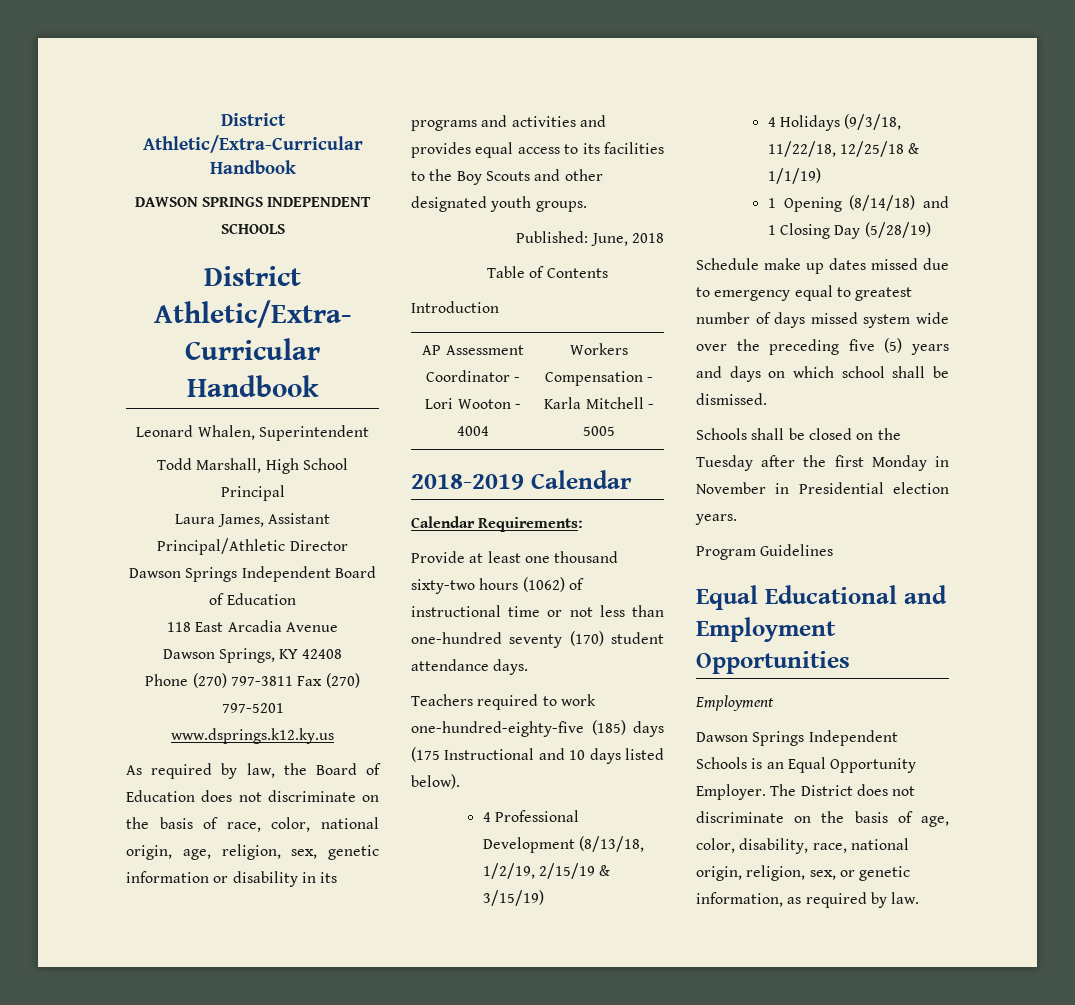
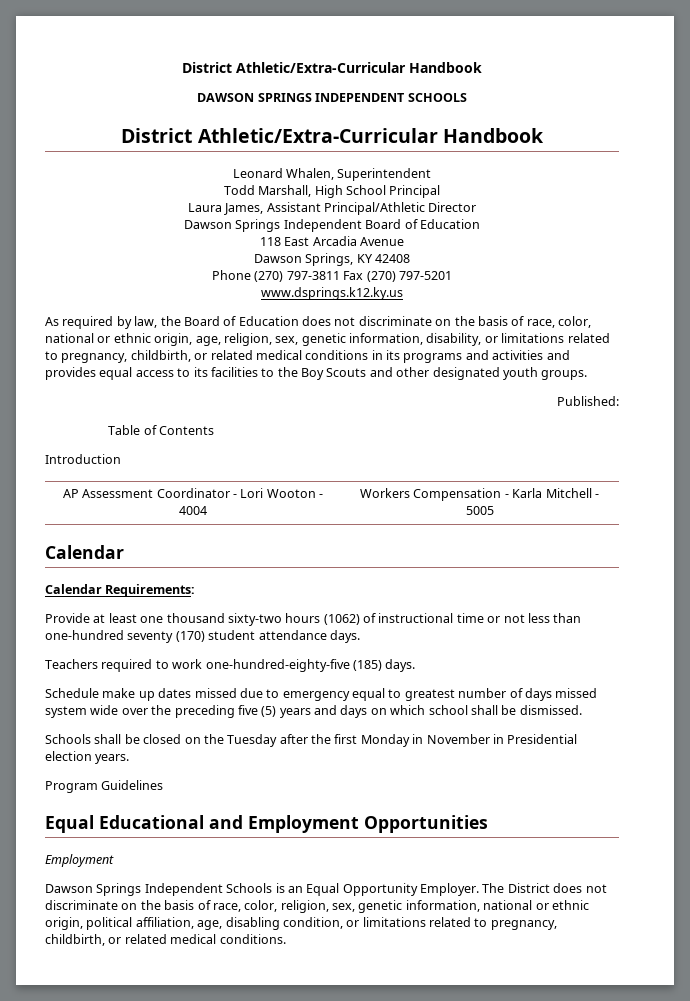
- As required by law, the Board of Education does not discriminate on the basis of race, color, national origin, age, religion, sex, genetic information or disability in its programs and activities and provides equal access to its facilities to the Boy Scouts and other designated youth groups.
+ As required by law, the Board of Education does not discriminate on the basis of race, color, national or ethnic origin, age, religion, sex, genetic information, disability, or limitations related to pregnancy, childbirth, or related medical conditions in its programs and activities and provides equal access to its facilities to the Boy Scouts and other designated youth groups.
- Published: June, 2018
+ Published:
  AP Assessment Coordinator - Lori Wooton - 4004 | Workers Compensation - Karla Mitchell - 5005
- 2018-2019 Calendar
+ Calendar
- Teachers required to work one-hundred-eighty-five (185) days (175 Instructional and 10 days listed below).
- 4 Professional Development (8/13/18, 1/2/19, 2/15/19 & 3/15/19)
- 4 Holidays (9/3/18, 11/22/18, 12/25/18 & 1/1/19)
- 1 Opening (8/14/18) and 1 Closing Day (5/28/19)
+ Teachers required to work one-hundred-eighty-five (185) days.
- The District does not discriminate on the basis of age, color, disability, race, national origin, religion, sex, or genetic information, as required by law.
+ The District does not discriminate on the basis of race, color, religion, sex, genetic information, national or ethnic origin, political affiliation, age, disabling condition, or limitations related to pregnancy, childbirth, or related medical conditions.

